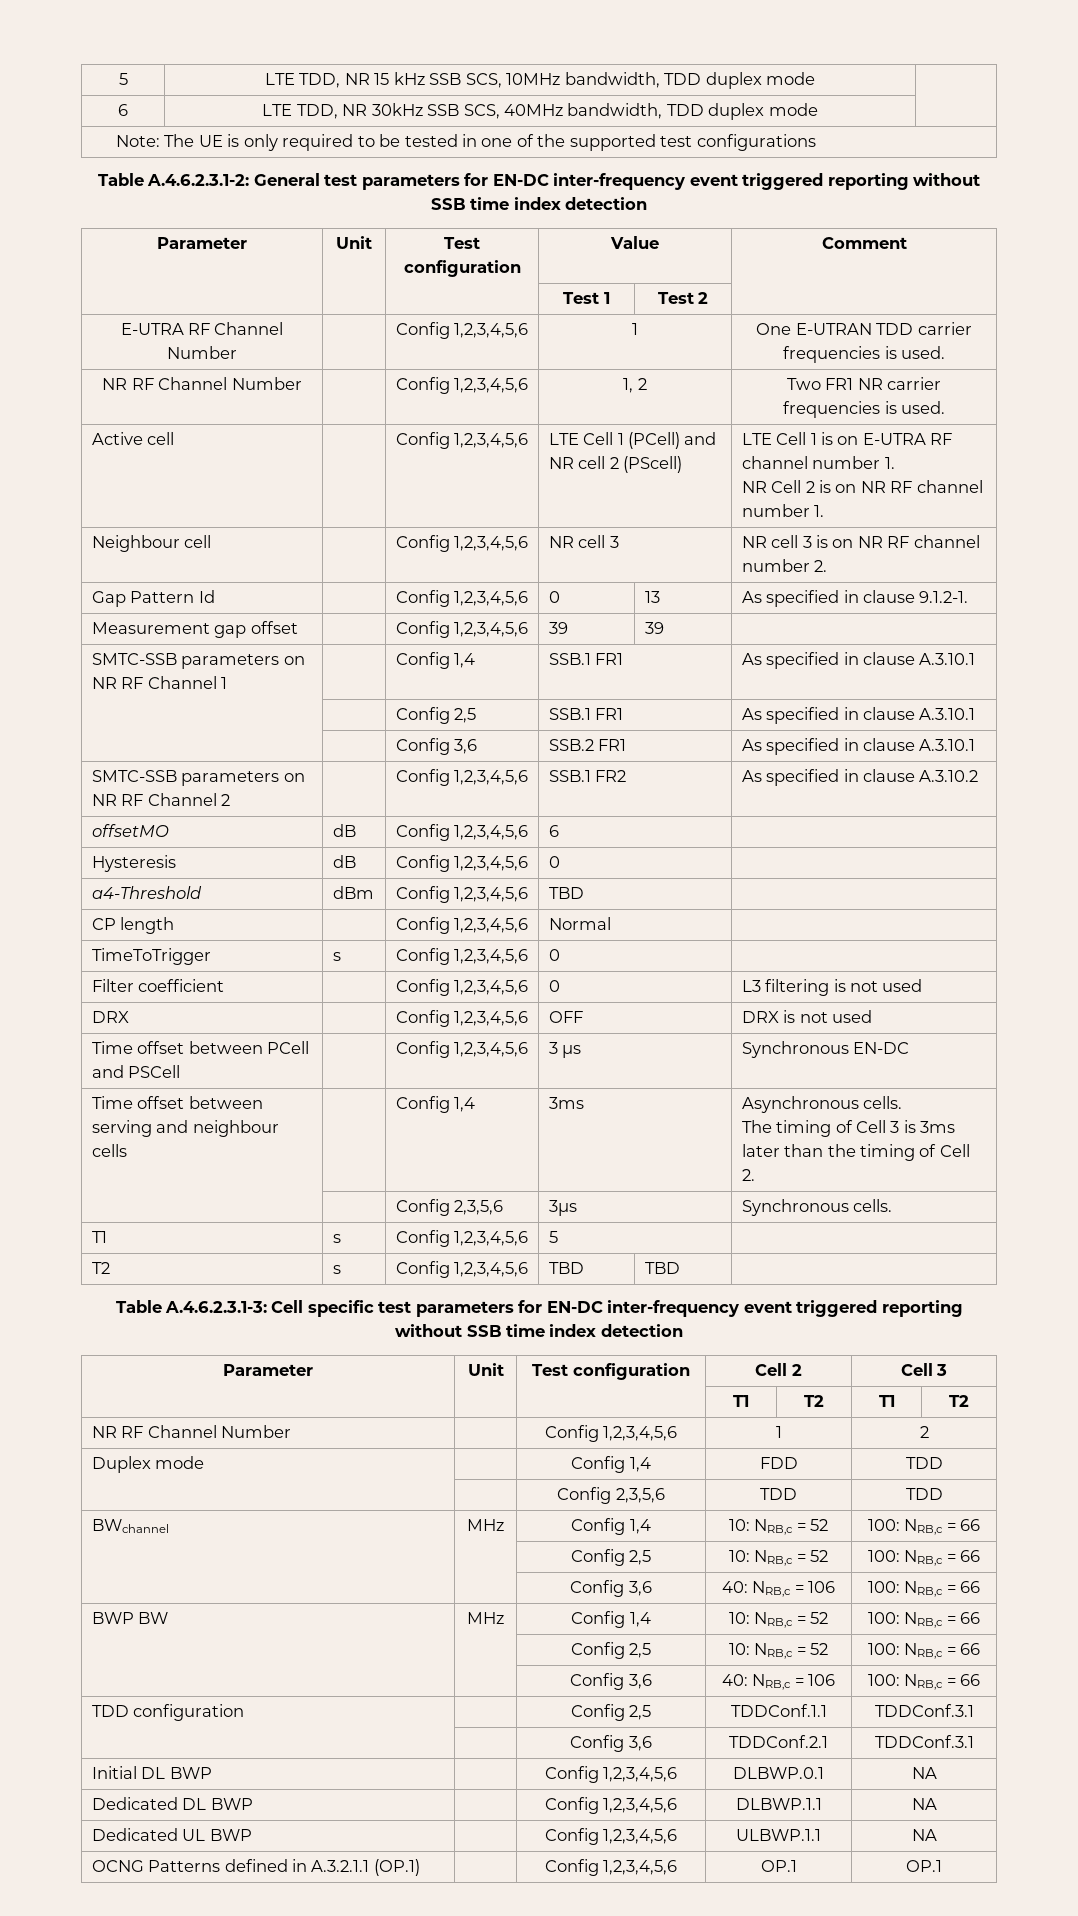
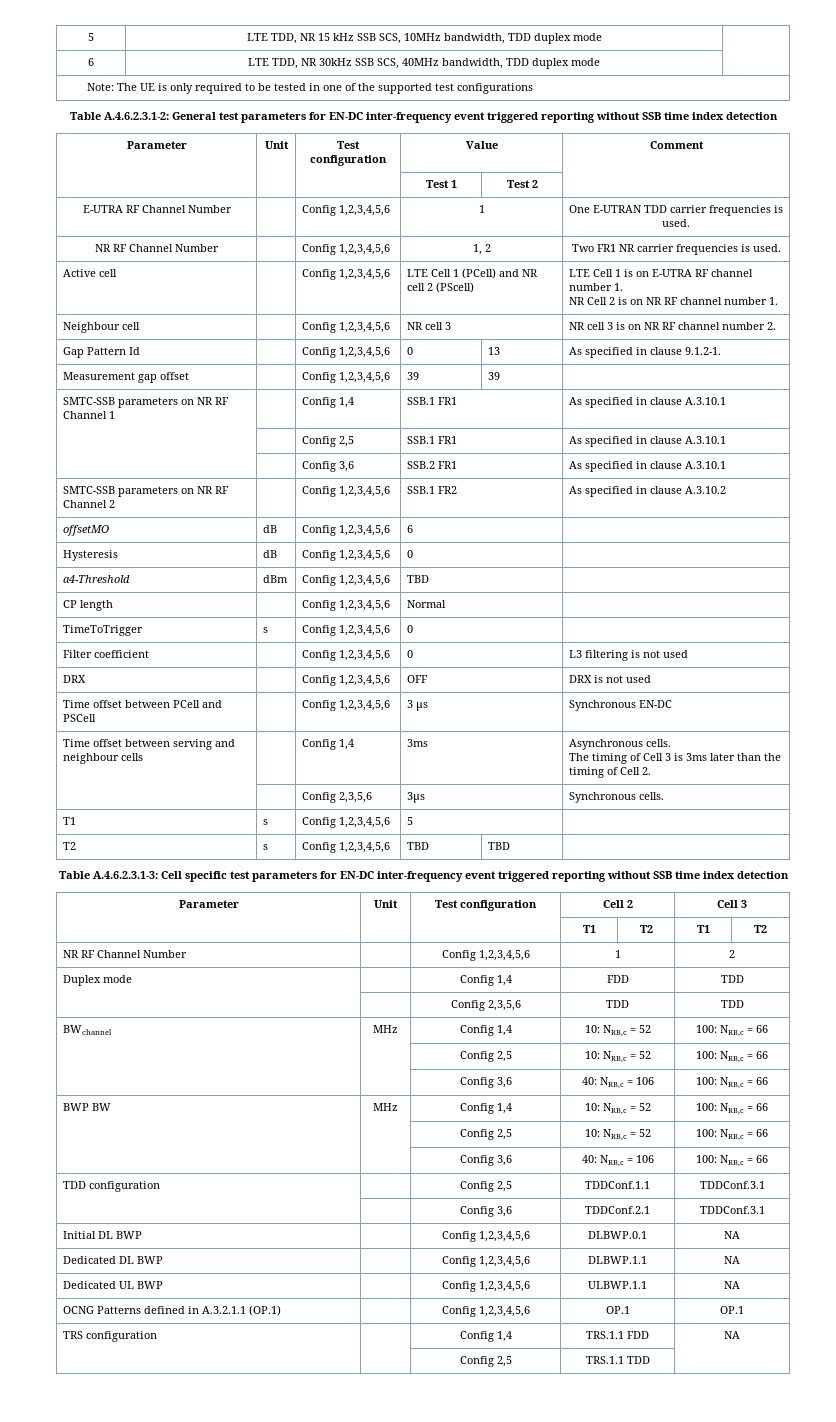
+ TRS configuration | | Config 1,4 | TRS.1.1 FDD | NA
+ | | Config 2,5 | TRS.1.1 TDD |

